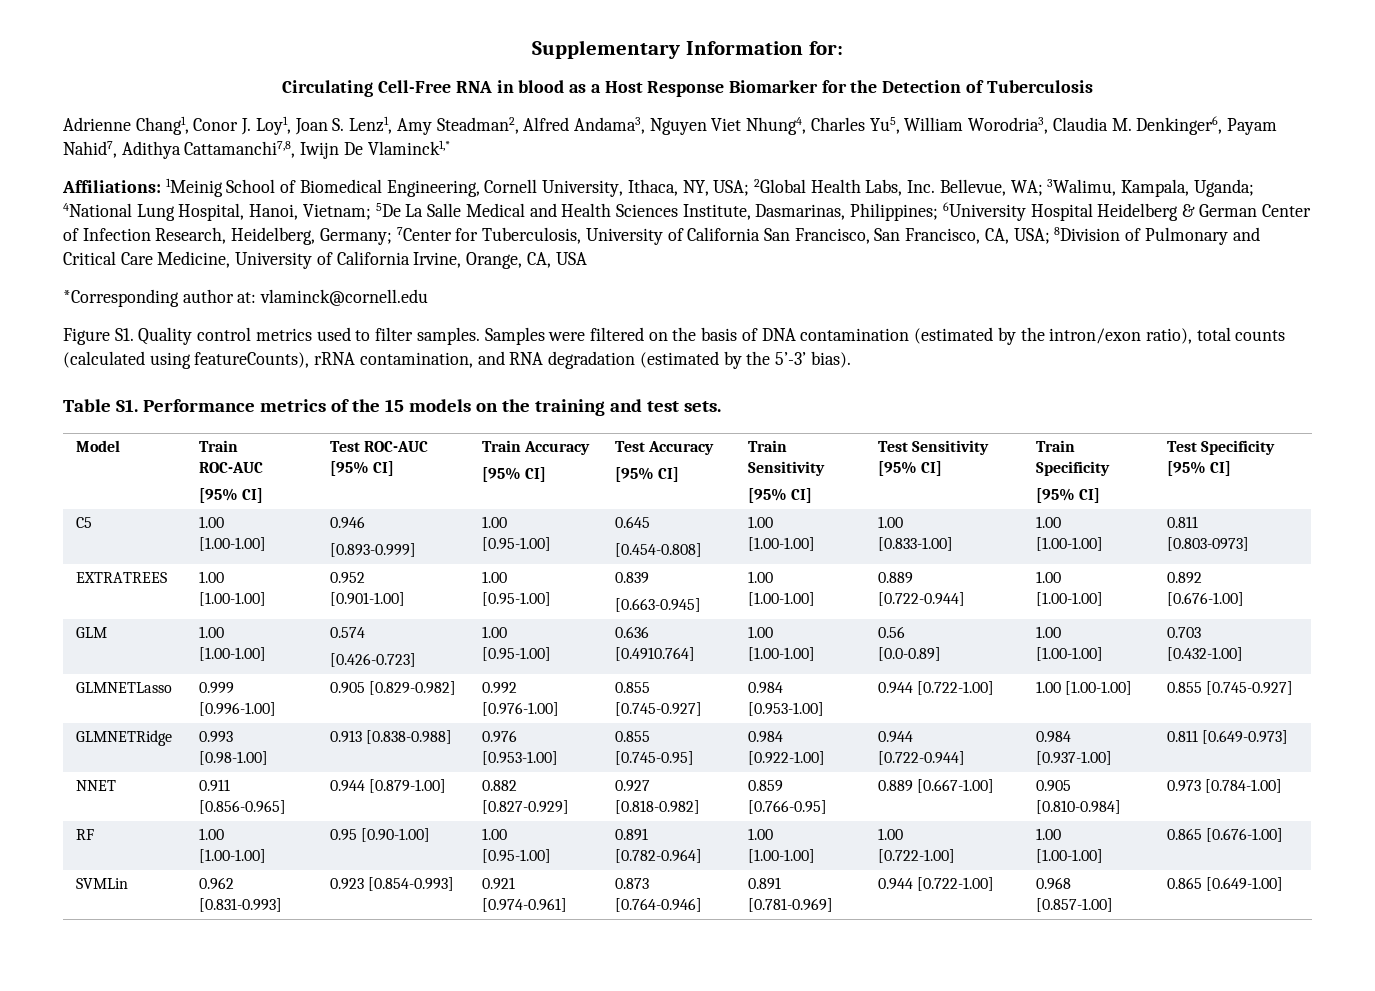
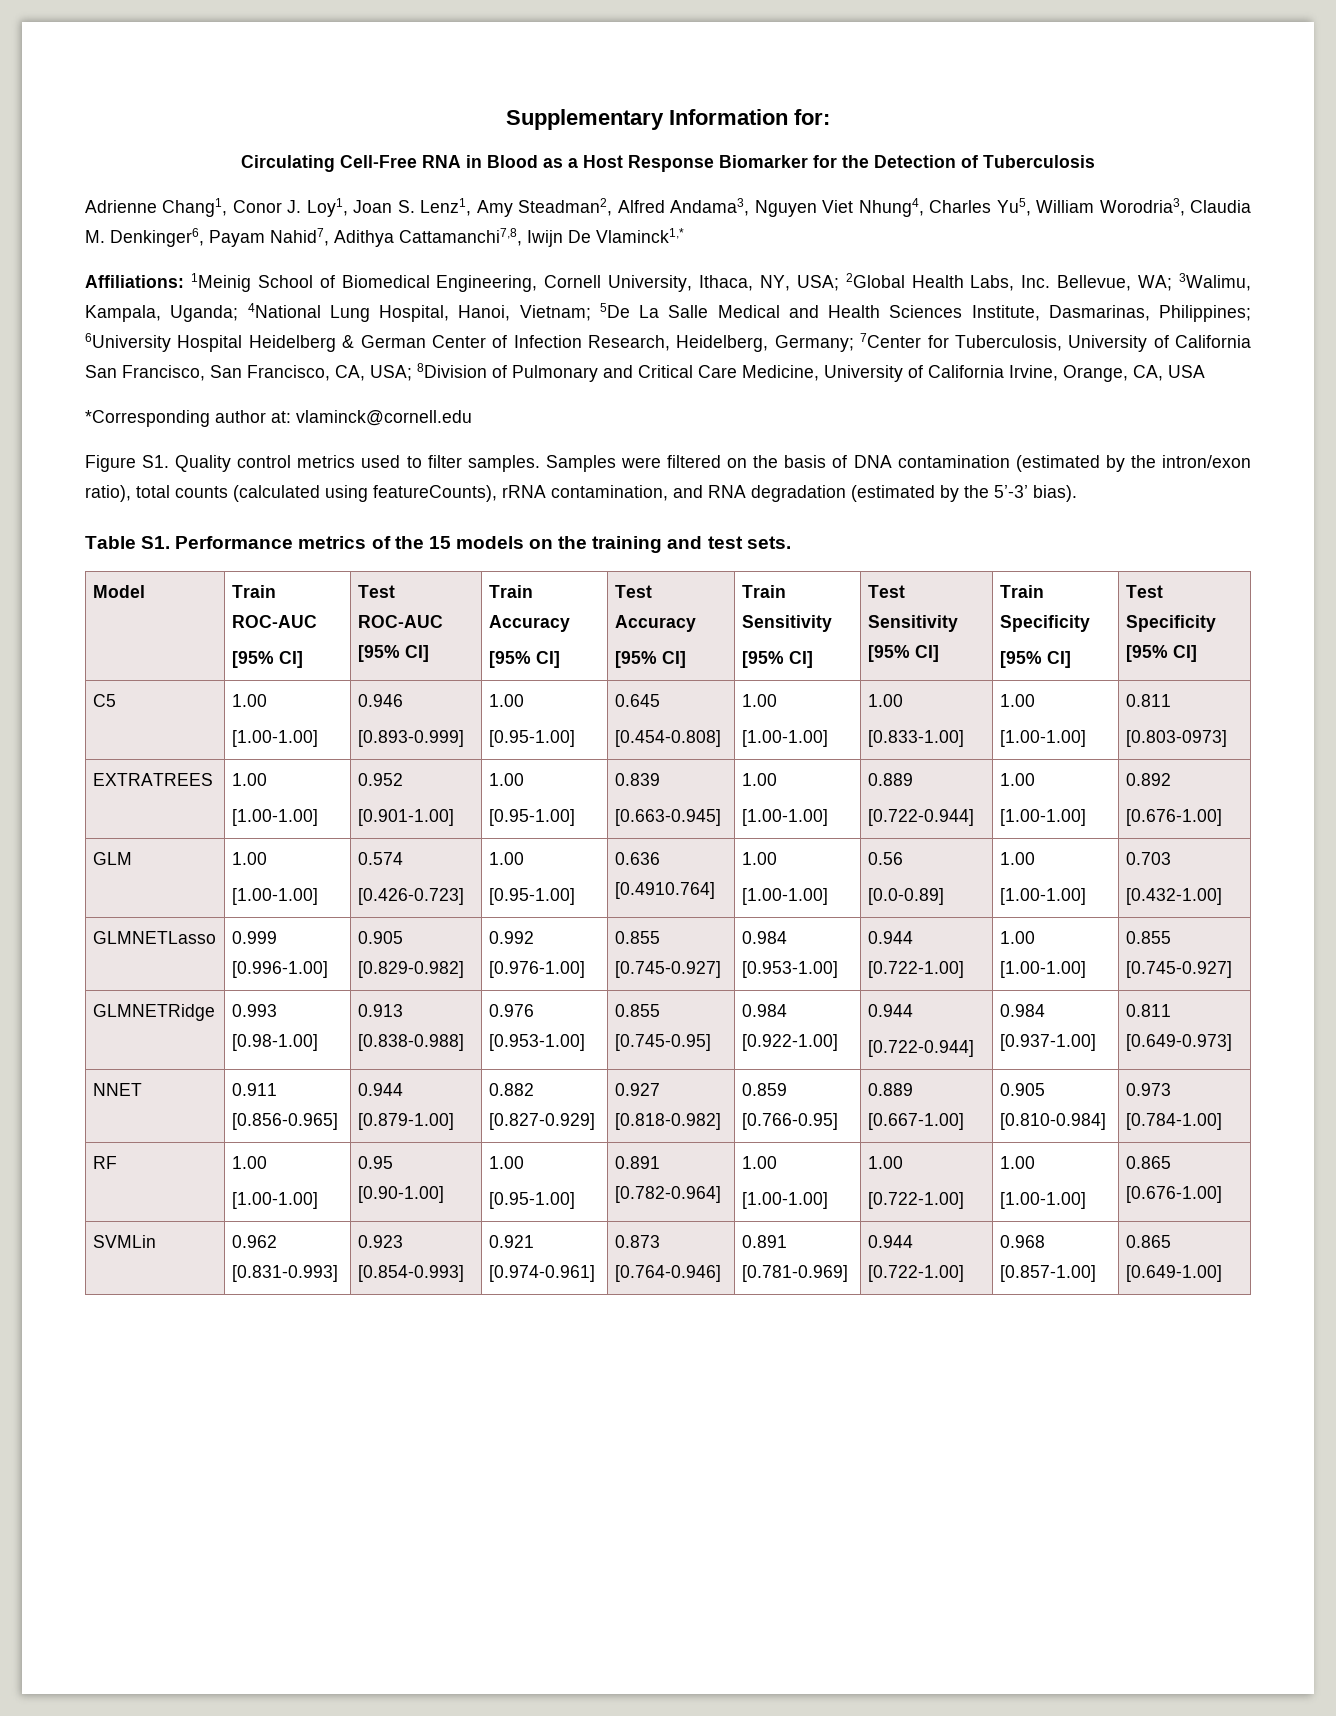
- Circulating Cell-Free RNA in blood as a Host Response Biomarker for the Detection of Tuberculosis
+ Circulating Cell-Free RNA in Blood as a Host Response Biomarker for the Detection of Tuberculosis

